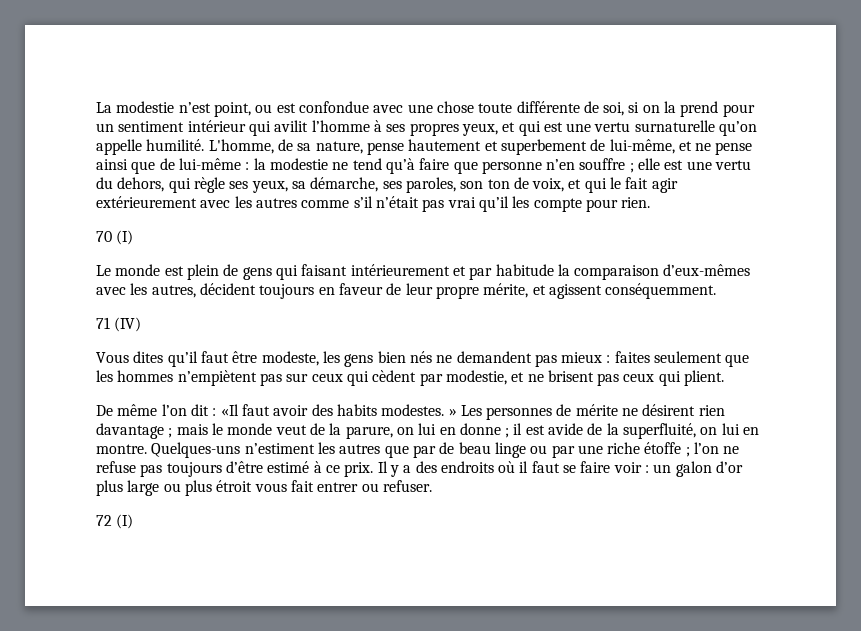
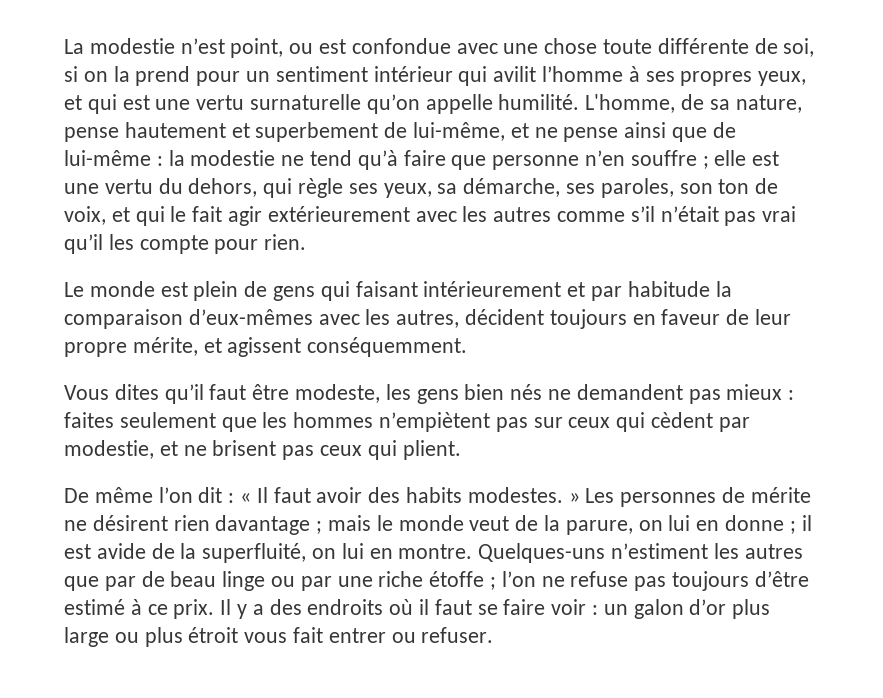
- 70 (I)
- 71 (IV)
- De même l’on dit : «Il faut avoir des habits modestes. » Les personnes de mérite ne désirent rien davantage ; mais le monde veut de la parure, on lui en donne ; il est avide de la superfluité, on lui en montre.
+ De même l’on dit : « Il faut avoir des habits modestes. » Les personnes de mérite ne désirent rien davantage ; mais le monde veut de la parure, on lui en donne ; il est avide de la superfluité, on lui en montre.
- 72 (I)

